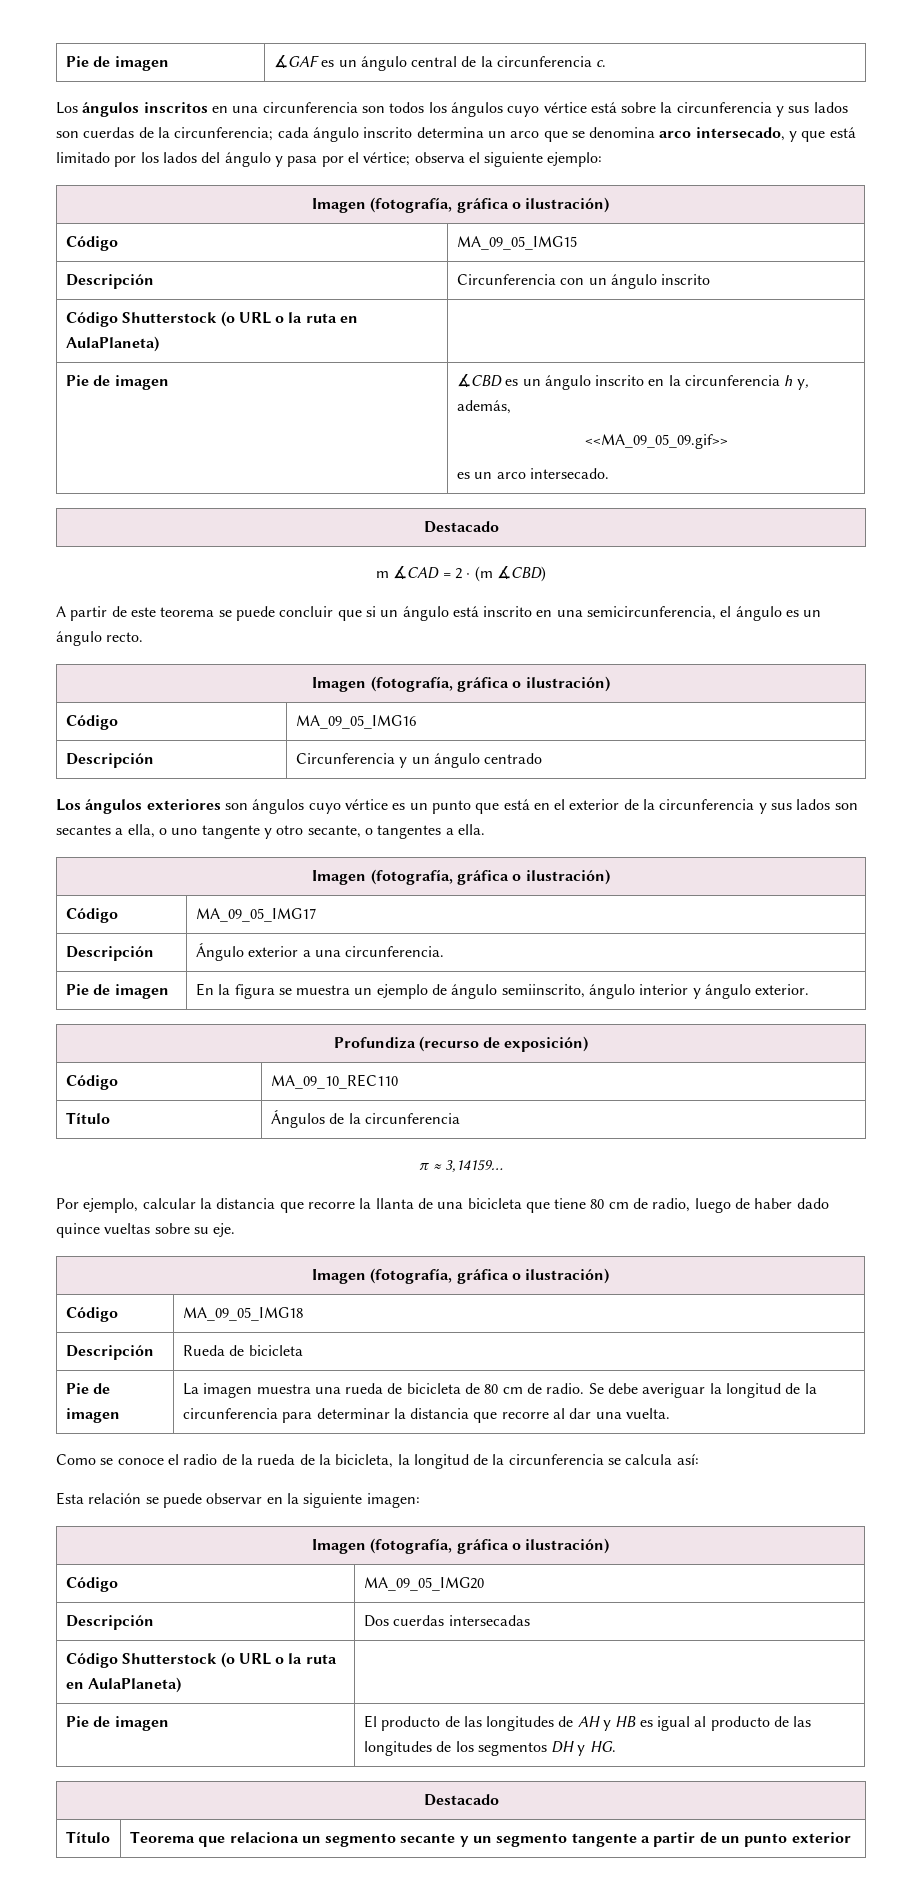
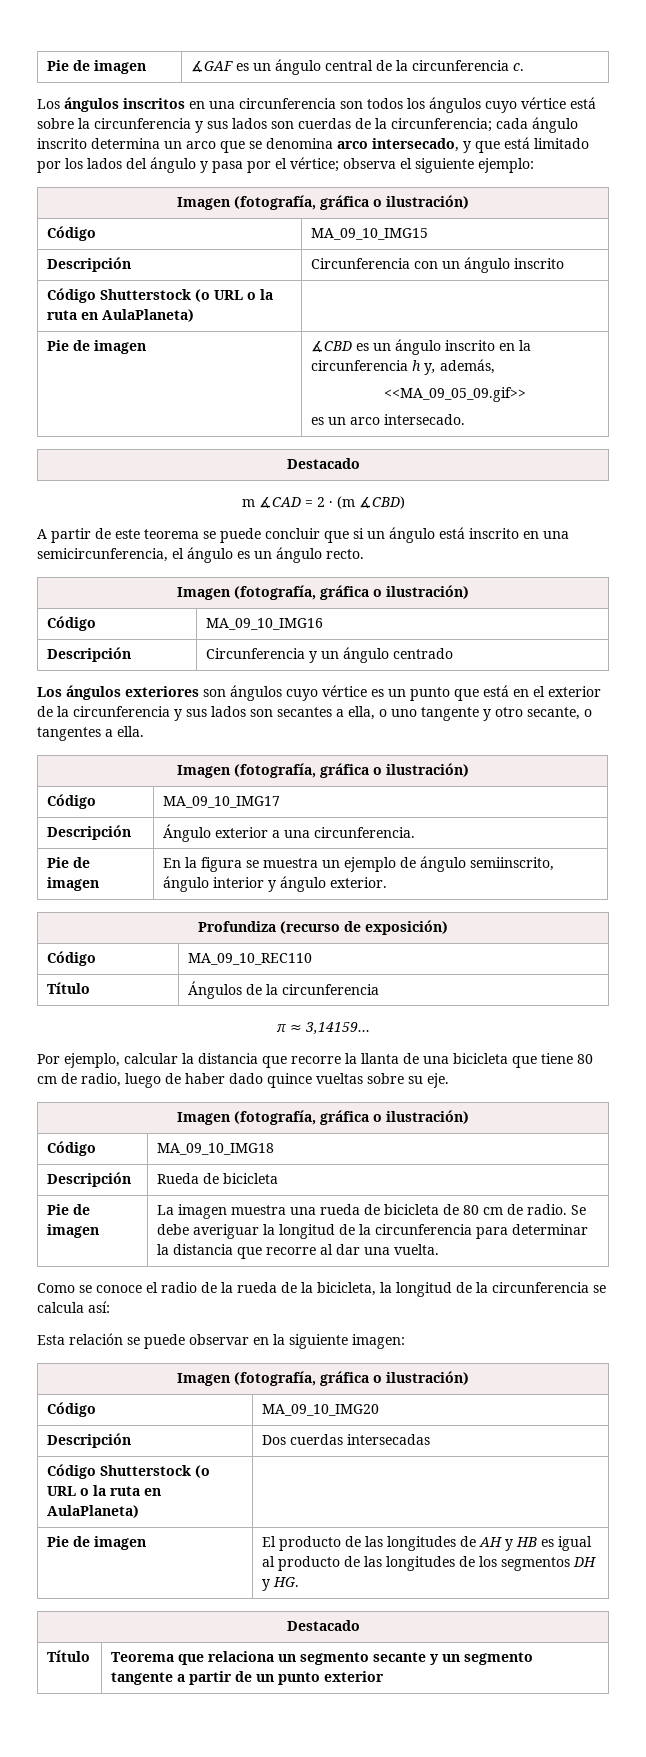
- Código | MA_09_05_IMG15
+ Código | MA_09_10_IMG15
- Código | MA_09_05_IMG16
+ Código | MA_09_10_IMG16
- Código | MA_09_05_IMG17
+ Código | MA_09_10_IMG17
- Código | MA_09_05_IMG18
+ Código | MA_09_10_IMG18
- Código | MA_09_05_IMG20
+ Código | MA_09_10_IMG20

